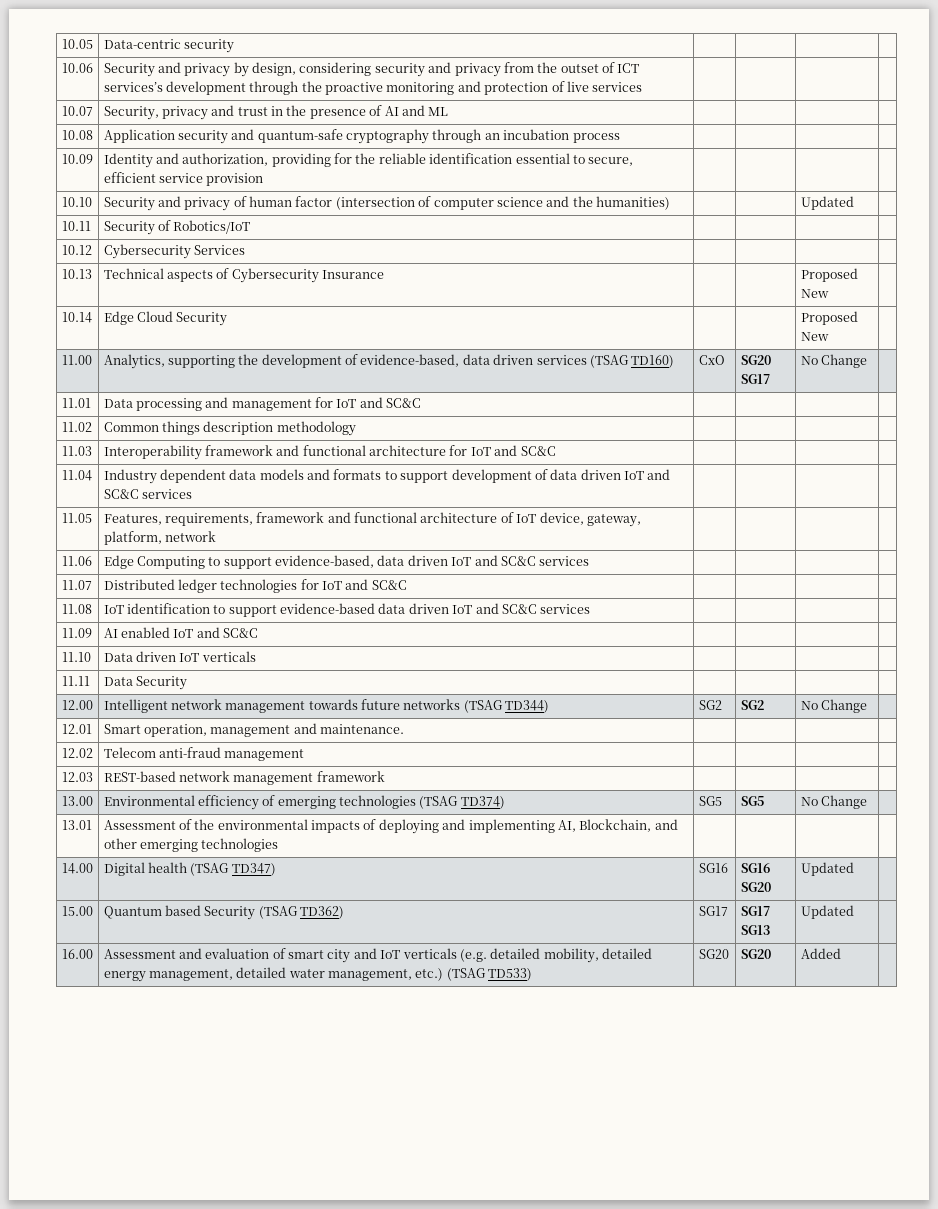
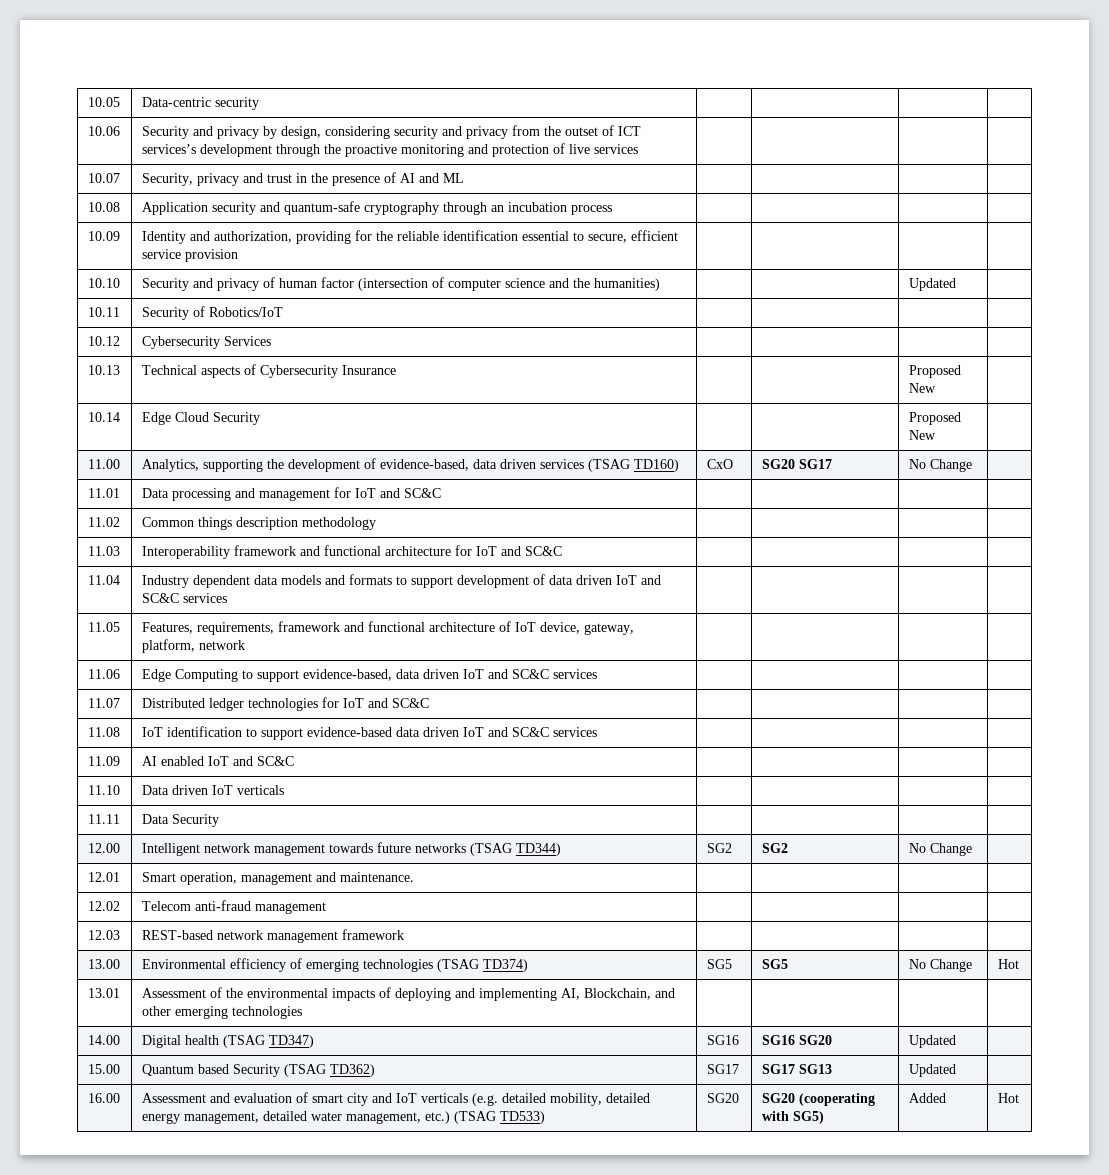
- 13.00 | Environmental efficiency of emerging technologies (TSAG TD374) | SG5 | SG5 | No Change |
+ 13.00 | Environmental efficiency of emerging technologies (TSAG TD374) | SG5 | SG5 | No Change | Hot
- 16.00 | Assessment and evaluation of smart city and IoT verticals (e.g. detailed mobility, detailed energy management, detailed water management, etc.) (TSAG TD533) | SG20 | SG20 | Added |
+ 16.00 | Assessment and evaluation of smart city and IoT verticals (e.g. detailed mobility, detailed energy management, detailed water management, etc.) (TSAG TD533) | SG20 | SG20 (cooperating with SG5) | Added | Hot

